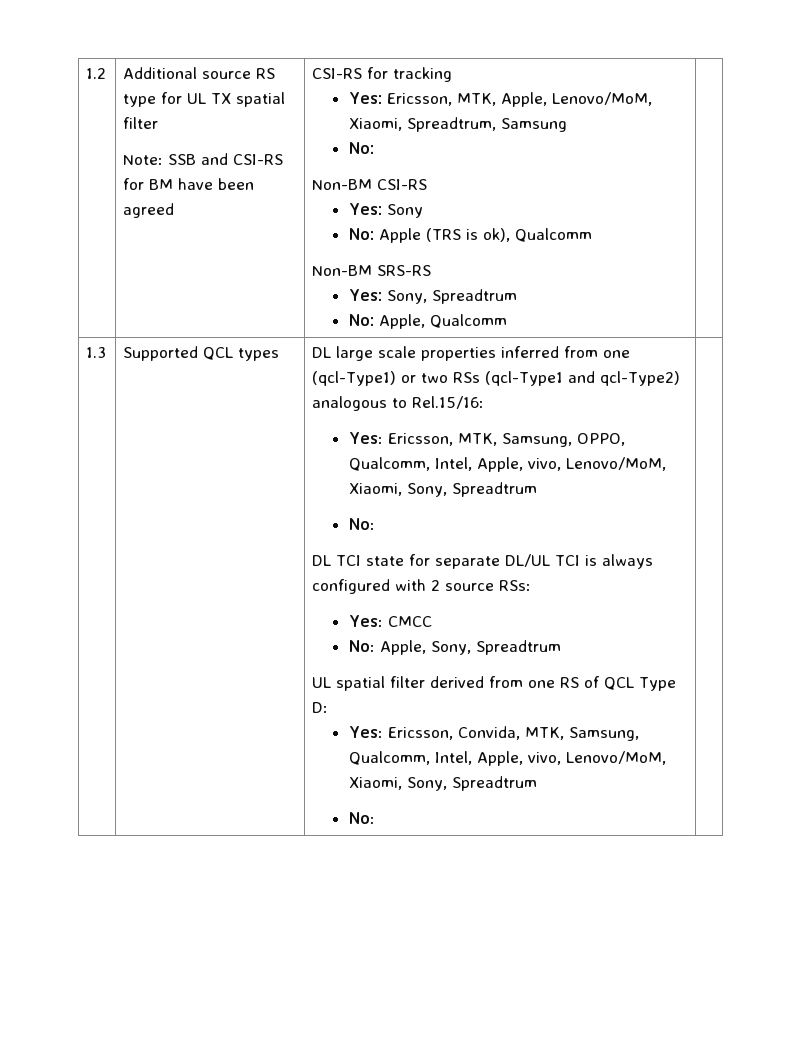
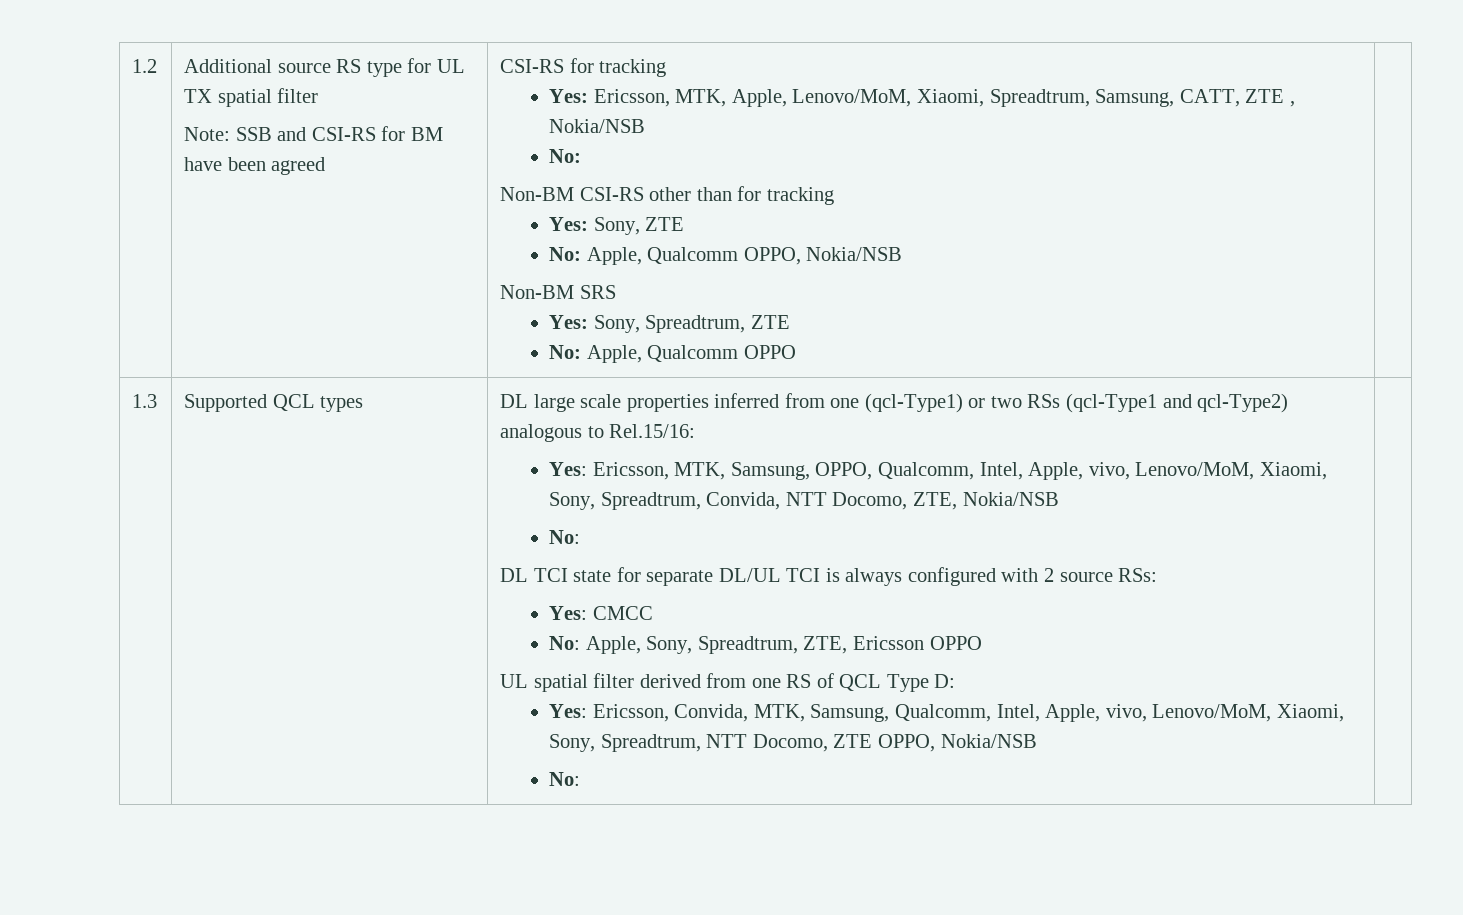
- Yes: Ericsson, MTK, Apple, Lenovo/MoM, Xiaomi, Spreadtrum, Samsung
+ Yes: Ericsson, MTK, Apple, Lenovo/MoM, Xiaomi, Spreadtrum, Samsung, CATT, ZTE , Nokia/NSB
  No:
- Non-BM CSI-RS
- Yes: Sony
- No: Apple (TRS is ok), Qualcomm
- Non-BM SRS-RS
- Yes: Sony, Spreadtrum
- No: Apple, Qualcomm
+ Non-BM CSI-RS other than for tracking
+ Yes: Sony, ZTE
+ No: Apple, Qualcomm OPPO, Nokia/NSB
+ Non-BM SRS
+ Yes: Sony, Spreadtrum, ZTE
+ No: Apple, Qualcomm OPPO
- Yes: Ericsson, MTK, Samsung, OPPO, Qualcomm, Intel, Apple, vivo, Lenovo/MoM, Xiaomi, Sony, Spreadtrum
+ Yes: Ericsson, MTK, Samsung, OPPO, Qualcomm, Intel, Apple, vivo, Lenovo/MoM, Xiaomi, Sony, Spreadtrum, Convida, NTT Docomo, ZTE, Nokia/NSB
- No: Apple, Sony, Spreadtrum
+ No: Apple, Sony, Spreadtrum, ZTE, Ericsson OPPO
- Yes: Ericsson, Convida, MTK, Samsung, Qualcomm, Intel, Apple, vivo, Lenovo/MoM, Xiaomi, Sony, Spreadtrum
+ Yes: Ericsson, Convida, MTK, Samsung, Qualcomm, Intel, Apple, vivo, Lenovo/MoM, Xiaomi, Sony, Spreadtrum, NTT Docomo, ZTE OPPO, Nokia/NSB

